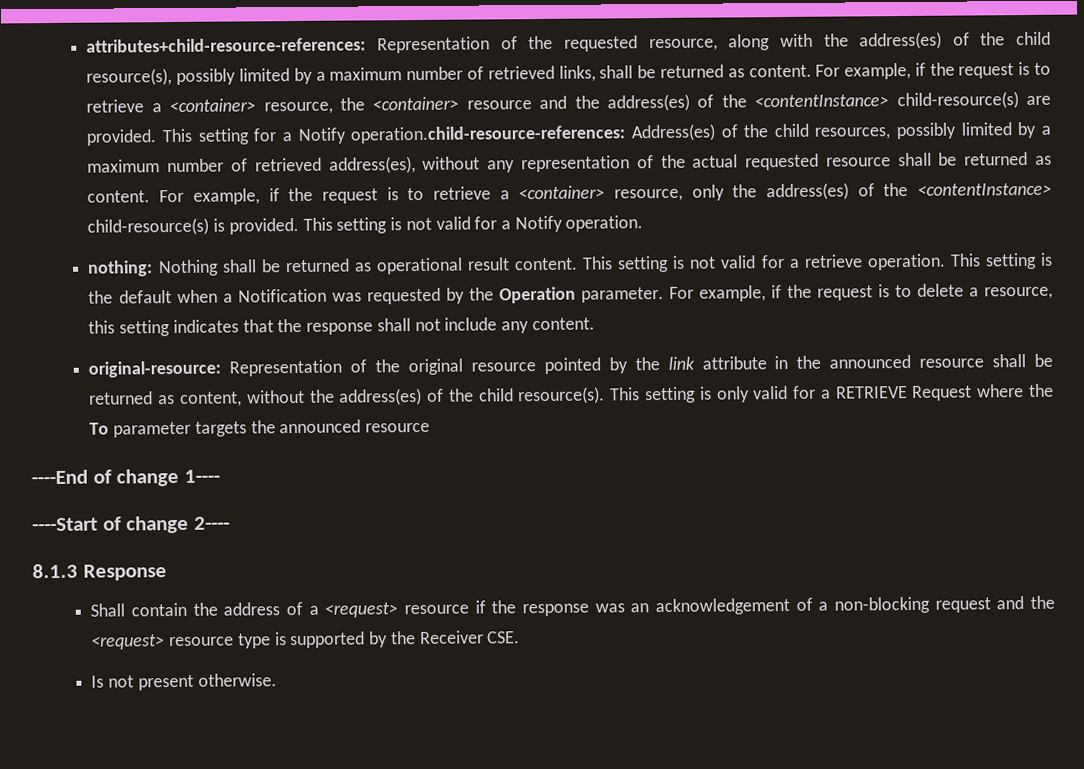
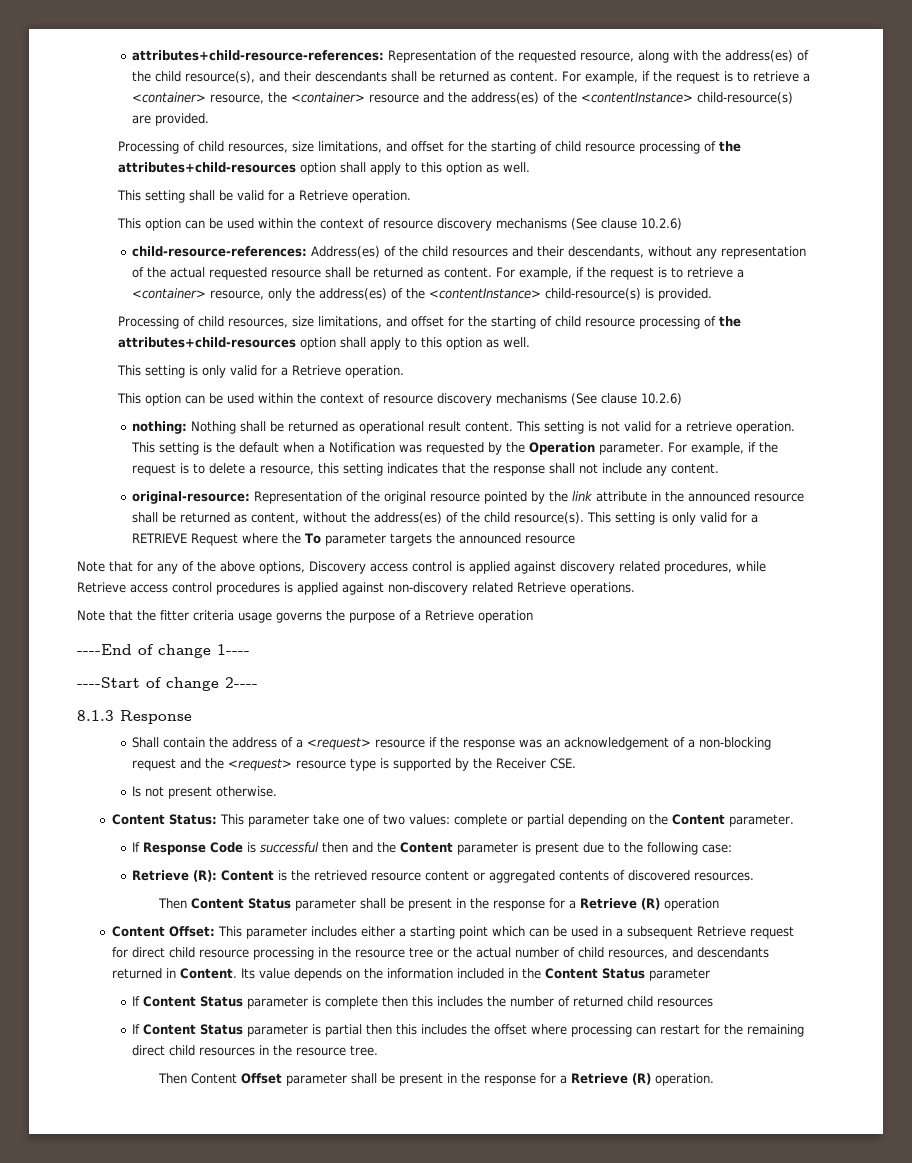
- attributes+child-resource-references: Representation of the requested resource, along with the address(es) of the child resource(s), possibly limited by a maximum number of retrieved links, shall be returned as content.
+ attributes+child-resource-references: Representation of the requested resource, along with the address(es) of the child resource(s), and their descendants shall be returned as content.
- For example, if the request is to retrieve a <container> resource, the <container> resource and the address(es) of the <contentInstance> child-resource(s) are provided. This setting for a Notify operation.child-resource-references: Address(es) of the child resources, possibly limited by a maximum number of retrieved address(es), without any representation of the actual requested resource shall be returned as content.
+ For example, if the request is to retrieve a <container> resource, the <container> resource and the address(es) of the <contentInstance> child-resource(s) are provided.
+ Processing of child resources, size limitations, and offset for the starting of child resource processing of the attributes+child-resources option shall apply to this option as well.
+ This setting shall be valid for a Retrieve operation.
+ This option can be used within the context of resource discovery mechanisms (See clause 10.2.6)
+ child-resource-references: Address(es) of the child resources and their descendants, without any representation of the actual requested resource shall be returned as content.
- For example, if the request is to retrieve a <container> resource, only the address(es) of the <contentInstance> child-resource(s) is provided. This setting is not valid for a Notify operation.
+ For example, if the request is to retrieve a <container> resource, only the address(es) of the <contentInstance> child-resource(s) is provided.
+ Processing of child resources, size limitations, and offset for the starting of child resource processing of the attributes+child-resources option shall apply to this option as well.
+ This setting is only valid for a Retrieve operation.
+ This option can be used within the context of resource discovery mechanisms (See clause 10.2.6)
+ Note that for any of the above options, Discovery access control is applied against discovery related procedures, while Retrieve access control procedures is applied against non-discovery related Retrieve operations.
+ Note that the fitter criteria usage governs the purpose of a Retrieve operation
+ Content Status: This parameter take one of two values: complete or partial depending on the Content parameter.
+ If Response Code is successful then and the Content parameter is present due to the following case:
+ Retrieve (R): Content is the retrieved resource content or aggregated contents of discovered resources.
+ Then Content Status parameter shall be present in the response for a Retrieve (R) operation
+ Content Offset: This parameter includes either a starting point which can be used in a subsequent Retrieve request for direct child resource processing in the resource tree or the actual number of child resources, and descendants returned in Content. Its value depends on the information included in the Content Status parameter
+ If Content Status parameter is complete then this includes the number of returned child resources
+ If Content Status parameter is partial then this includes the offset where processing can restart for the remaining direct child resources in the resource tree.
+ Then Content Offset parameter shall be present in the response for a Retrieve (R) operation.

